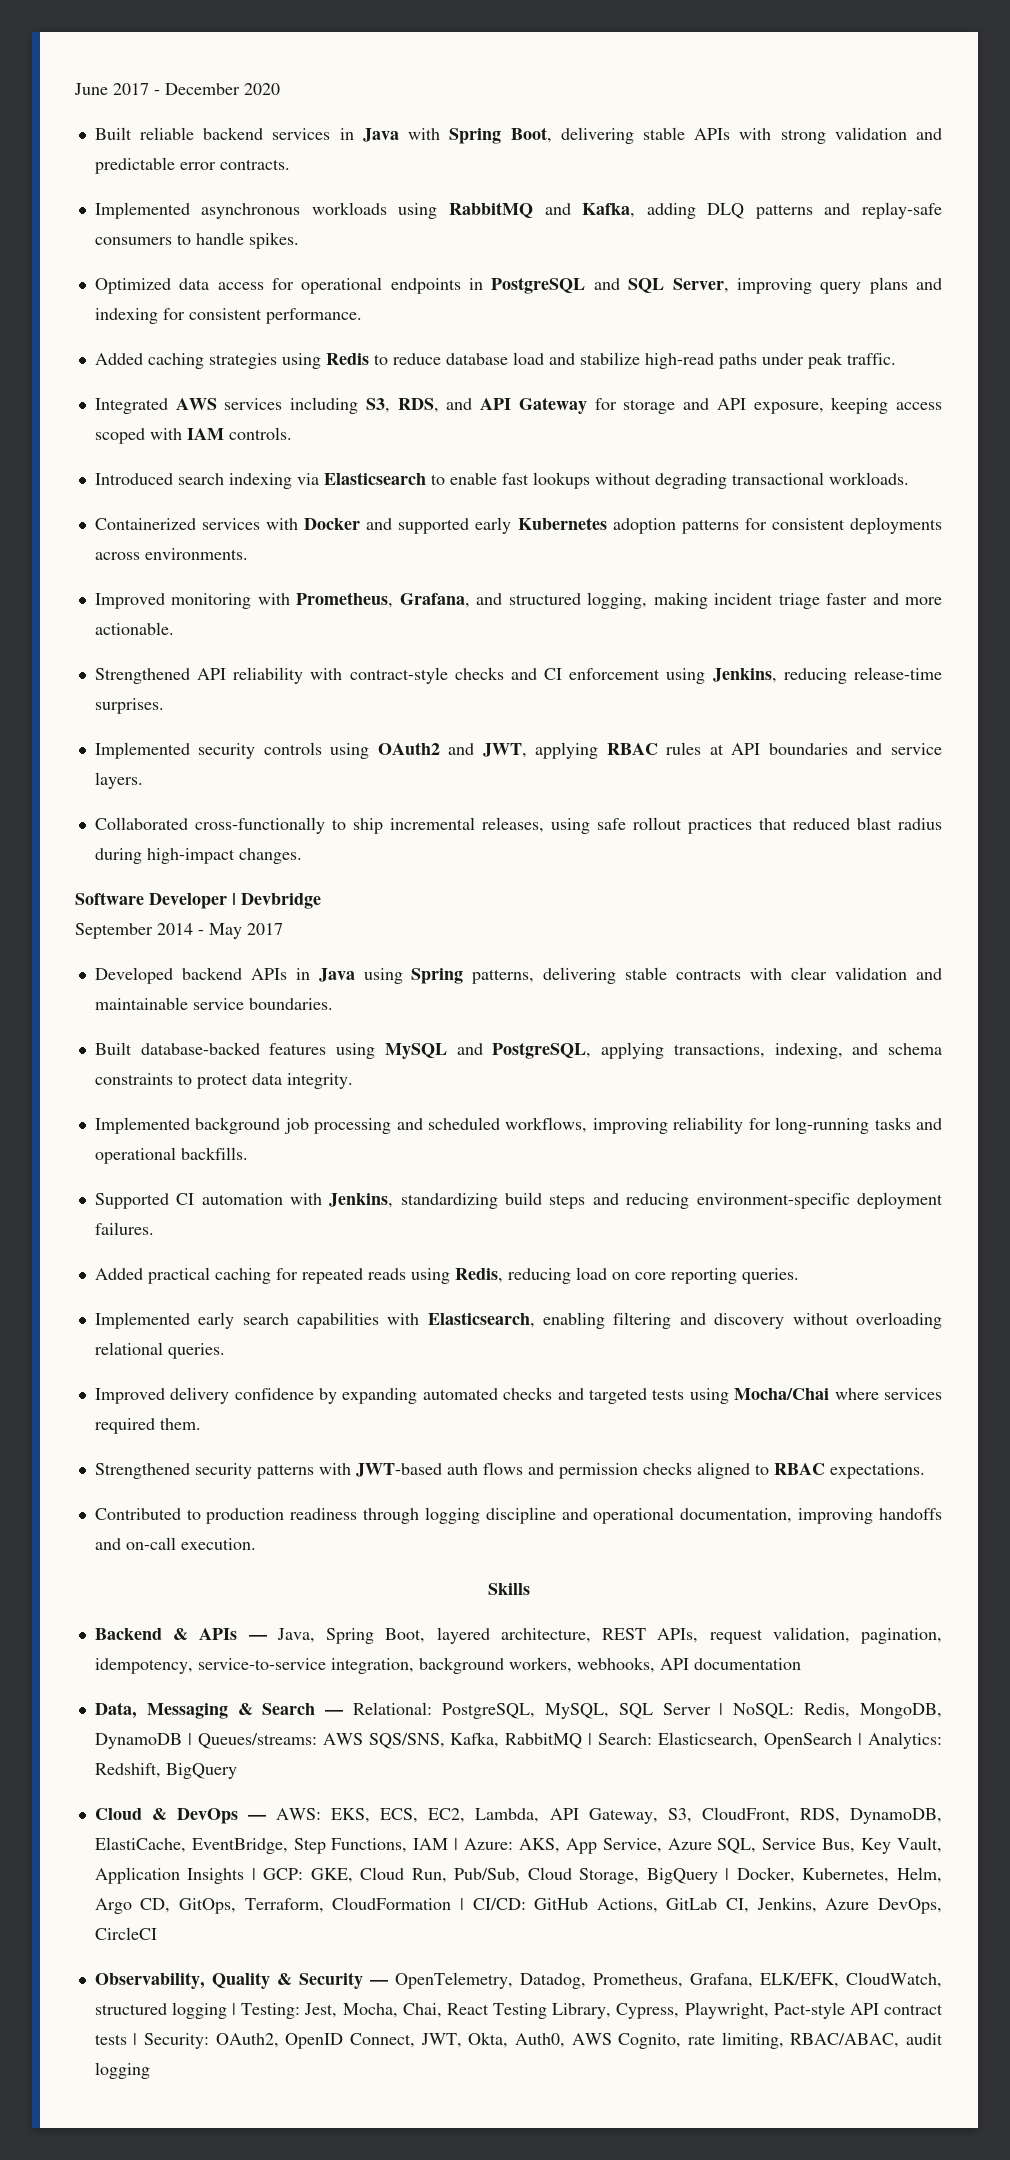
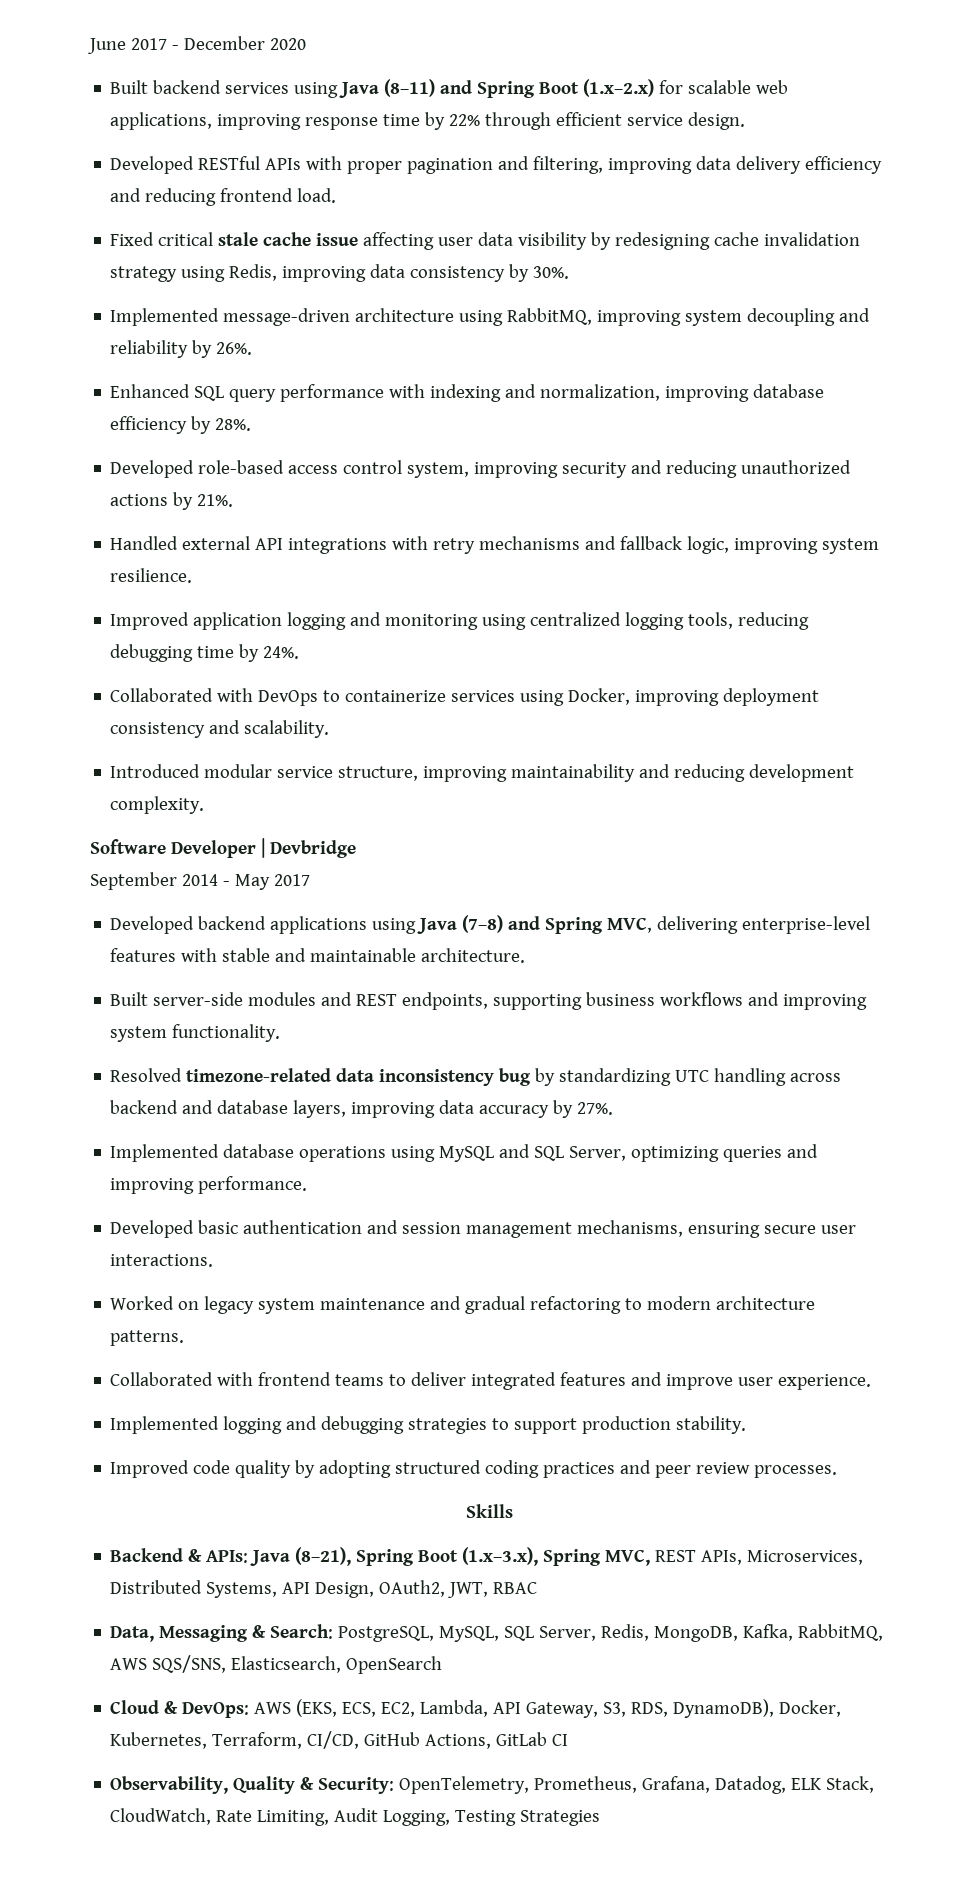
- Built reliable backend services in Java with Spring Boot, delivering stable APIs with strong validation and predictable error contracts.
- Implemented asynchronous workloads using RabbitMQ and Kafka, adding DLQ patterns and replay-safe consumers to handle spikes.
- Optimized data access for operational endpoints in PostgreSQL and SQL Server, improving query plans and indexing for consistent performance.
- Added caching strategies using Redis to reduce database load and stabilize high-read paths under peak traffic.
- Integrated AWS services including S3, RDS, and API Gateway for storage and API exposure, keeping access scoped with IAM controls.
- Introduced search indexing via Elasticsearch to enable fast lookups without degrading transactional workloads.
- Containerized services with Docker and supported early Kubernetes adoption patterns for consistent deployments across environments.
- Improved monitoring with Prometheus, Grafana, and structured logging, making incident triage faster and more actionable.
- Strengthened API reliability with contract-style checks and CI enforcement using Jenkins, reducing release-time surprises.
- Implemented security controls using OAuth2 and JWT, applying RBAC rules at API boundaries and service layers.
- Collaborated cross-functionally to ship incremental releases, using safe rollout practices that reduced blast radius during high-impact changes.
+ Built backend services using Java (8–11) and Spring Boot (1.x–2.x) for scalable web applications, improving response time by 22% through efficient service design.
+ Developed RESTful APIs with proper pagination and filtering, improving data delivery efficiency and reducing frontend load.
+ Fixed critical stale cache issue affecting user data visibility by redesigning cache invalidation strategy using Redis, improving data consistency by 30%.
+ Implemented message-driven architecture using RabbitMQ, improving system decoupling and reliability by 26%.
+ Enhanced SQL query performance with indexing and normalization, improving database efficiency by 28%.
+ Developed role-based access control system, improving security and reducing unauthorized actions by 21%.
+ Handled external API integrations with retry mechanisms and fallback logic, improving system resilience.
+ Improved application logging and monitoring using centralized logging tools, reducing debugging time by 24%.
+ Collaborated with DevOps to containerize services using Docker, improving deployment consistency and scalability.
+ Introduced modular service structure, improving maintainability and reducing development complexity.
- Developed backend APIs in Java using Spring patterns, delivering stable contracts with clear validation and maintainable service boundaries.
- Built database-backed features using MySQL and PostgreSQL, applying transactions, indexing, and schema constraints to protect data integrity.
- Implemented background job processing and scheduled workflows, improving reliability for long-running tasks and operational backfills.
- Supported CI automation with Jenkins, standardizing build steps and reducing environment-specific deployment failures.
- Added practical caching for repeated reads using Redis, reducing load on core reporting queries.
- Implemented early search capabilities with Elasticsearch, enabling filtering and discovery without overloading relational queries.
- Improved delivery confidence by expanding automated checks and targeted tests using Mocha/Chai where services required them.
- Strengthened security patterns with JWT-based auth flows and permission checks aligned to RBAC expectations.
- Contributed to production readiness through logging discipline and operational documentation, improving handoffs and on-call execution.
+ Developed backend applications using Java (7–8) and Spring MVC, delivering enterprise-level features with stable and maintainable architecture.
+ Built server-side modules and REST endpoints, supporting business workflows and improving system functionality.
+ Resolved timezone-related data inconsistency bug by standardizing UTC handling across backend and database layers, improving data accuracy by 27%.
+ Implemented database operations using MySQL and SQL Server, optimizing queries and improving performance.
+ Developed basic authentication and session management mechanisms, ensuring secure user interactions.
+ Worked on legacy system maintenance and gradual refactoring to modern architecture patterns.
+ Collaborated with frontend teams to deliver integrated features and improve user experience.
+ Implemented logging and debugging strategies to support production stability.
+ Improved code quality by adopting structured coding practices and peer review processes.
  Skills
- Backend & APIs — Java, Spring Boot, layered architecture, REST APIs, request validation, pagination, idempotency, service-to-service integration, background workers, webhooks, API documentation
- Data, Messaging & Search — Relational: PostgreSQL, MySQL, SQL Server | NoSQL: Redis, MongoDB, DynamoDB | Queues/streams: AWS SQS/SNS, Kafka, RabbitMQ | Search: Elasticsearch, OpenSearch | Analytics: Redshift, BigQuery
- Cloud & DevOps — AWS: EKS, ECS, EC2, Lambda, API Gateway, S3, CloudFront, RDS, DynamoDB, ElastiCache, EventBridge, Step Functions, IAM | Azure: AKS, App Service, Azure SQL, Service Bus, Key Vault, Application Insights | GCP: GKE, Cloud Run, Pub/Sub, Cloud Storage, BigQuery | Docker, Kubernetes, Helm, Argo CD, GitOps, Terraform, CloudFormation | CI/CD: GitHub Actions, GitLab CI, Jenkins, Azure DevOps, CircleCI
- Observability, Quality & Security — OpenTelemetry, Datadog, Prometheus, Grafana, ELK/EFK, CloudWatch, structured logging | Testing: Jest, Mocha, Chai, React Testing Library, Cypress, Playwright, Pact-style API contract tests | Security: OAuth2, OpenID Connect, JWT, Okta, Auth0, AWS Cognito, rate limiting, RBAC/ABAC, audit logging
+ Backend & APIs: Java (8–21), Spring Boot (1.x–3.x), Spring MVC, REST APIs, Microservices, Distributed Systems, API Design, OAuth2, JWT, RBAC
+ Data, Messaging & Search: PostgreSQL, MySQL, SQL Server, Redis, MongoDB, Kafka, RabbitMQ, AWS SQS/SNS, Elasticsearch, OpenSearch
+ Cloud & DevOps: AWS (EKS, ECS, EC2, Lambda, API Gateway, S3, RDS, DynamoDB), Docker, Kubernetes, Terraform, CI/CD, GitHub Actions, GitLab CI
+ Observability, Quality & Security: OpenTelemetry, Prometheus, Grafana, Datadog, ELK Stack, CloudWatch, Rate Limiting, Audit Logging, Testing Strategies

